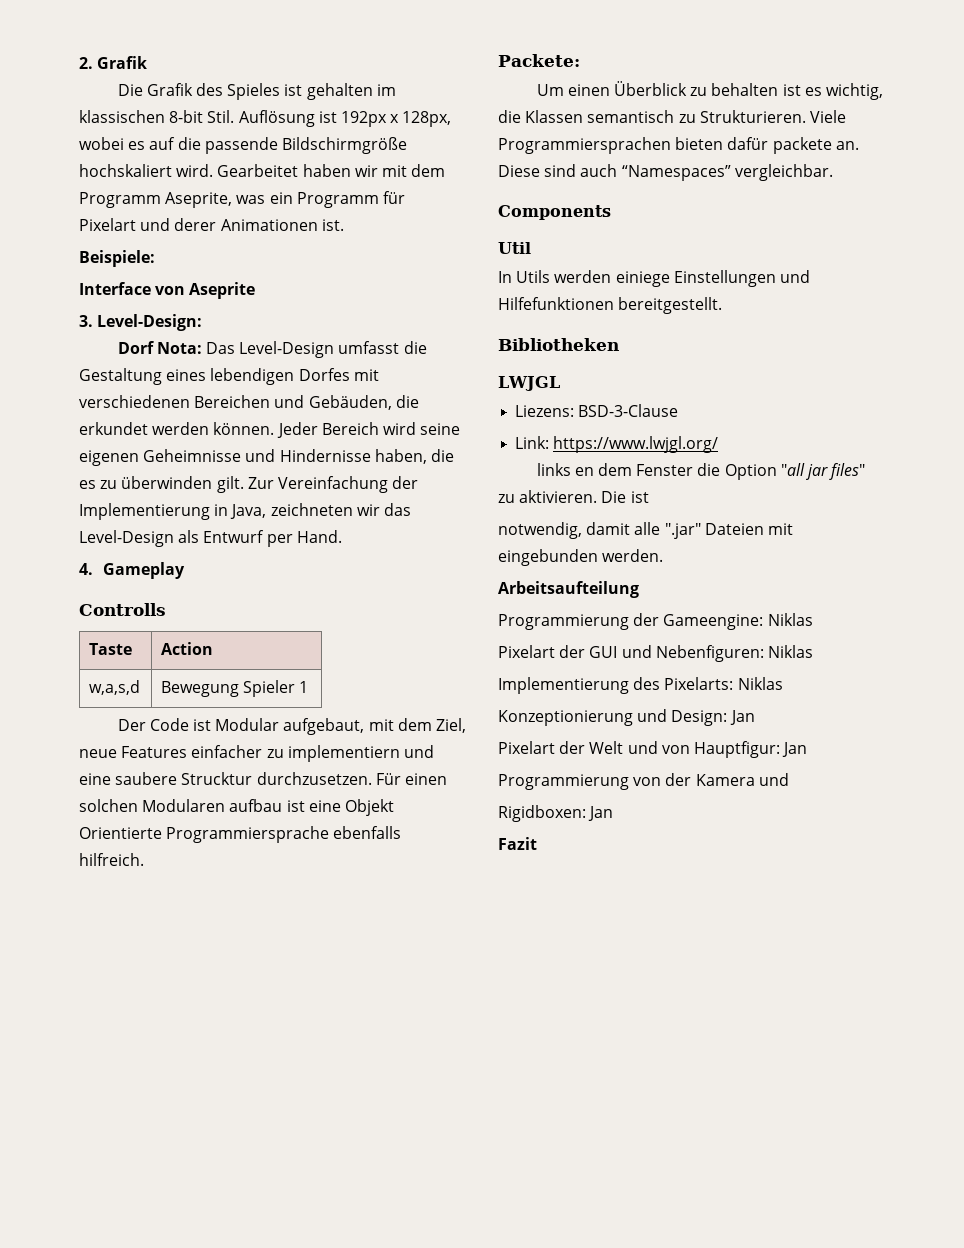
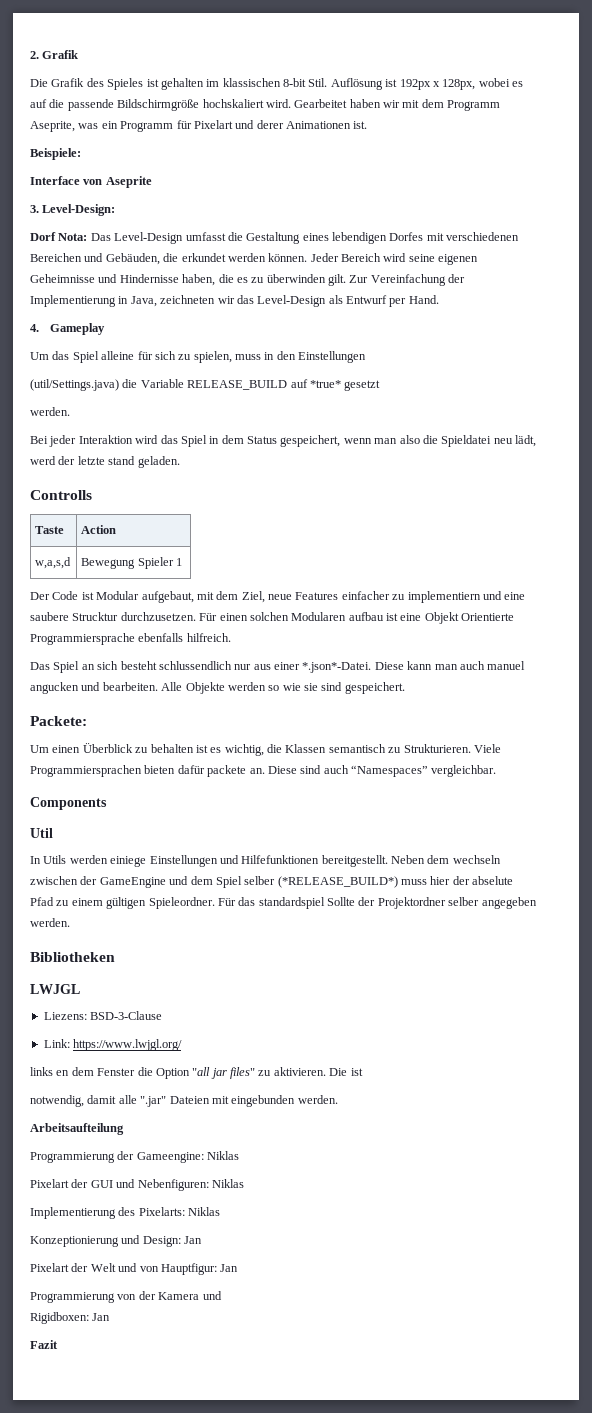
+ Um das Spiel alleine für sich zu spielen, muss in den Einstellungen
+ (util/Settings.java) die Variable RELEASE_BUILD auf *true* gesetzt
+ werden.
+ Bei jeder Interaktion wird das Spiel in dem Status gespeichert, wenn man also die Spieldatei neu lädt, werd der letzte stand geladen.
+ Das Spiel an sich besteht schlussendlich nur aus einer *.json*-Datei. Diese kann man auch manuel angucken und bearbeiten. Alle Objekte werden so wie sie sind gespeichert.
+ Neben dem wechseln zwischen der GameEngine und dem Spiel selber (*RELEASE_BUILD*) muss hier der abselute Pfad zu einem gültigen Spieleordner. Für das standardspiel Sollte der Projektordner selber angegeben werden.

